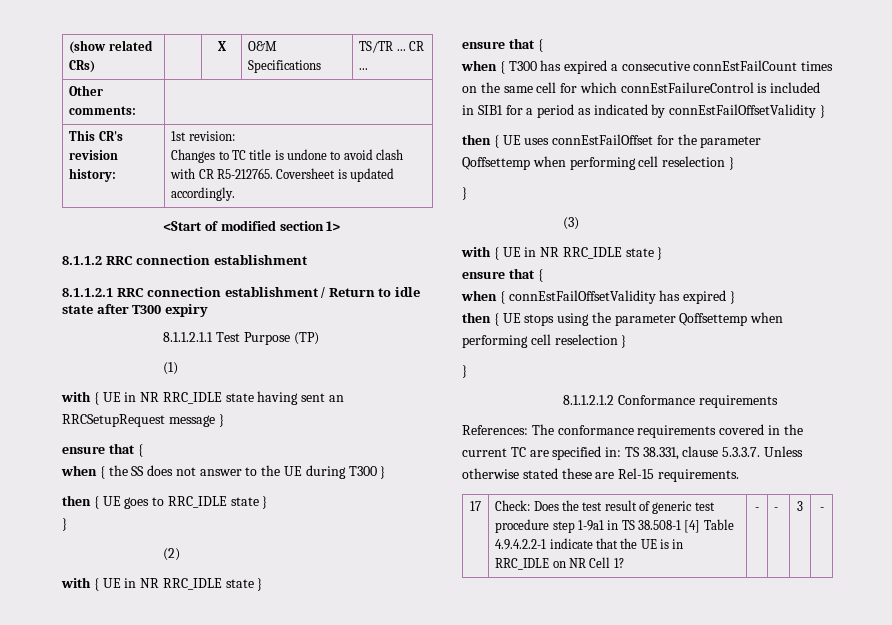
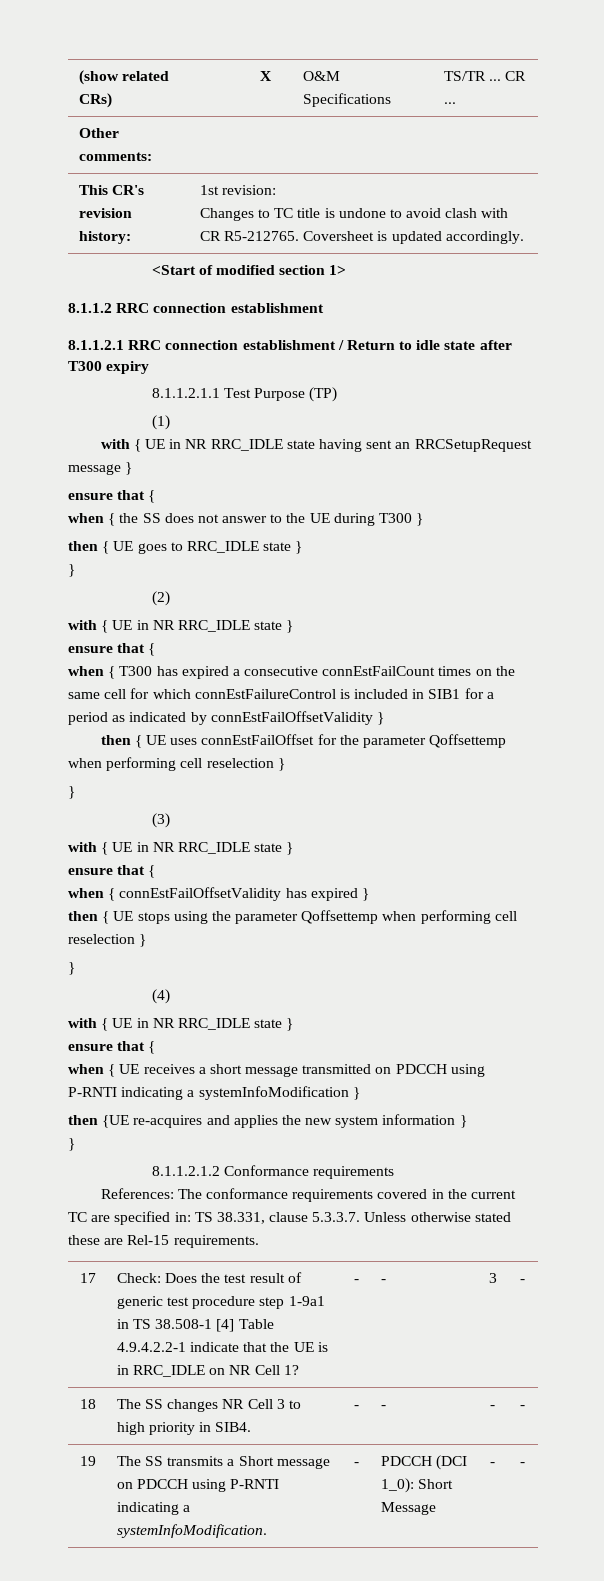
+ (4)
+ with { UE in NR RRC_IDLE state }
+ ensure that {
+ when { UE receives a short message transmitted on PDCCH using P-RNTI indicating a systemInfoModification }
+ then {UE re-acquires and applies the new system information }
+ }
+ 18 | The SS changes NR Cell 3 to high priority in SIB4. | - | - | - | -
+ 19 | The SS transmits a Short message on PDCCH using P-RNTI indicating a systemInfoModification. | - | PDCCH (DCI 1_0): Short Message | - | -

